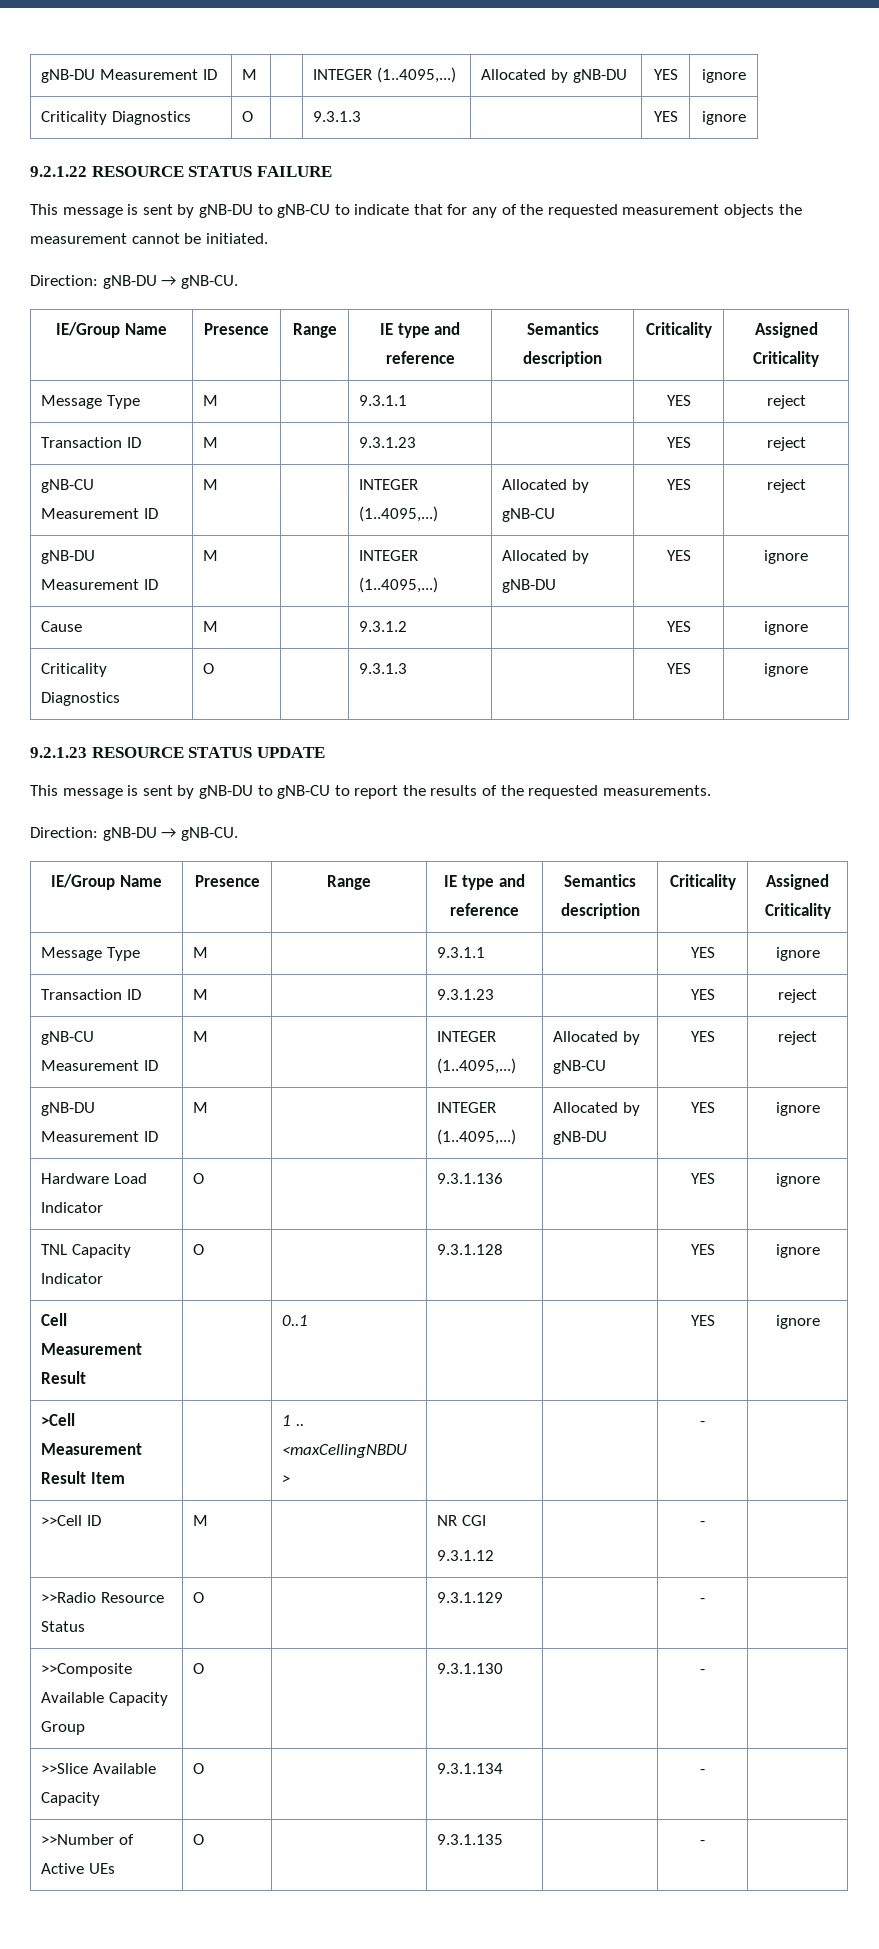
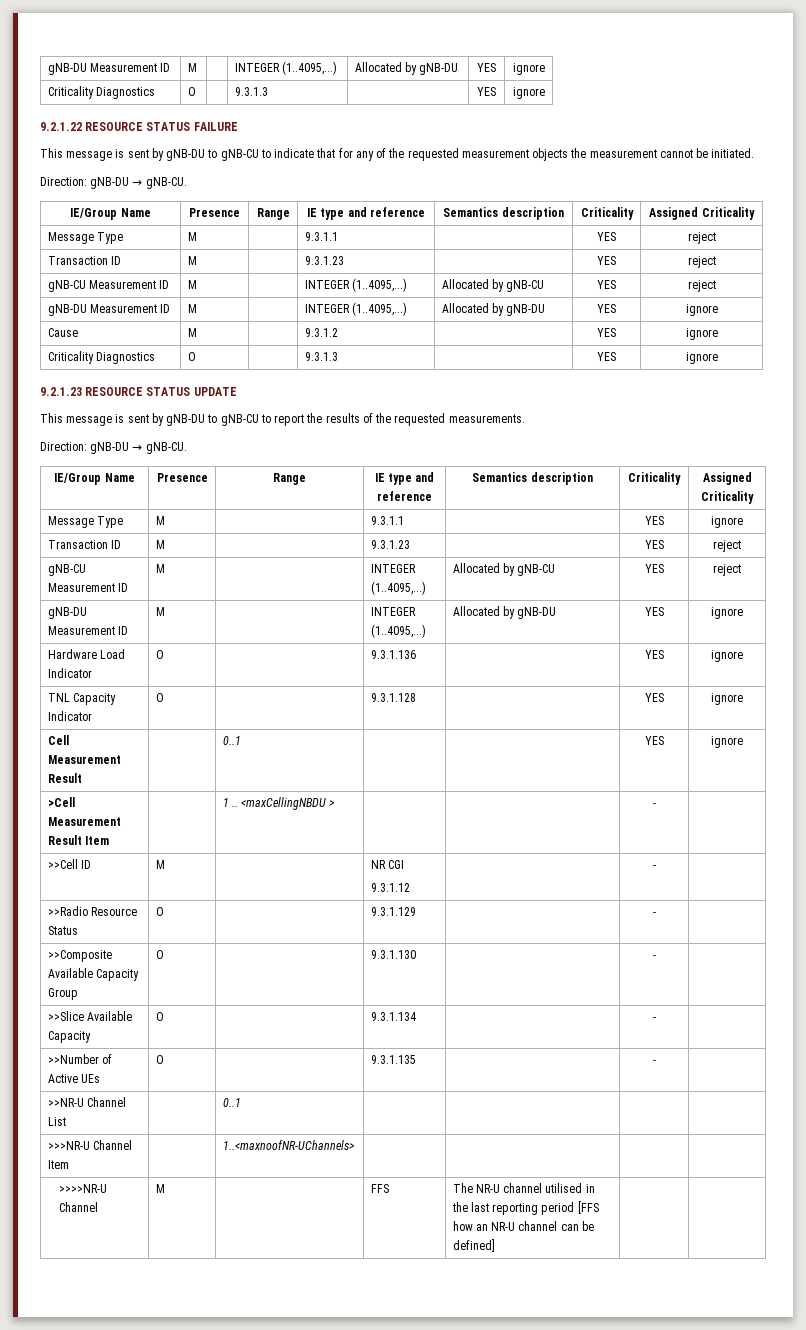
+ >>NR-U Channel List | | 0..1 | | | |
+ >>>NR-U Channel Item | | 1..<maxnoofNR-UChannels> | | | |
+ >>>>NR-U Channel | M | | FFS | The NR-U channel utilised in the last reporting period [FFS how an NR-U channel can be defined] | |

